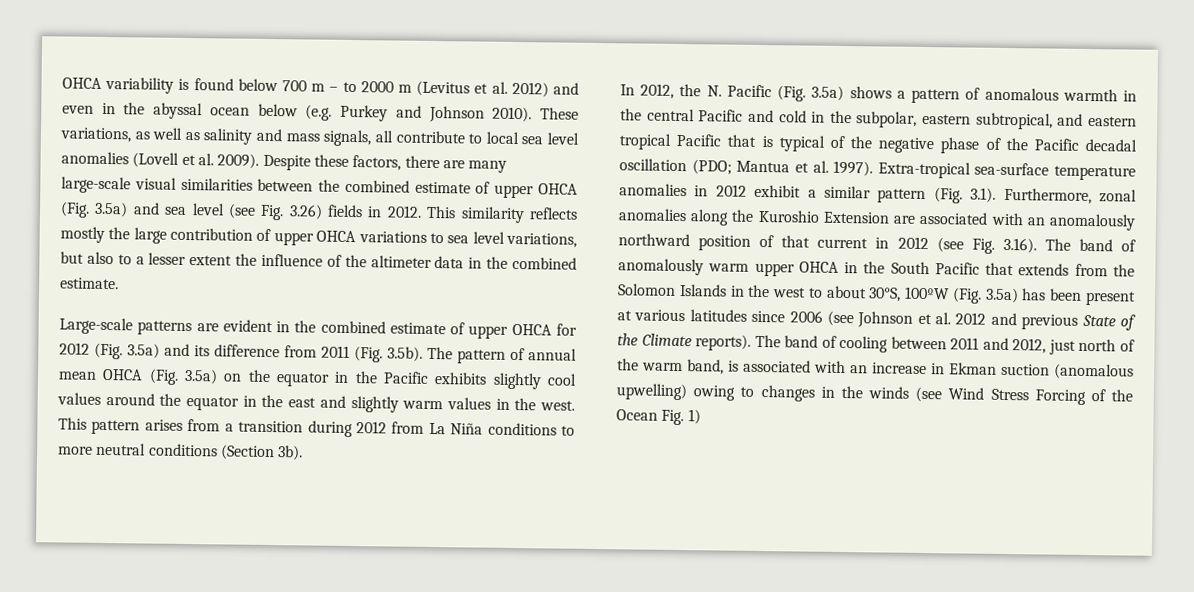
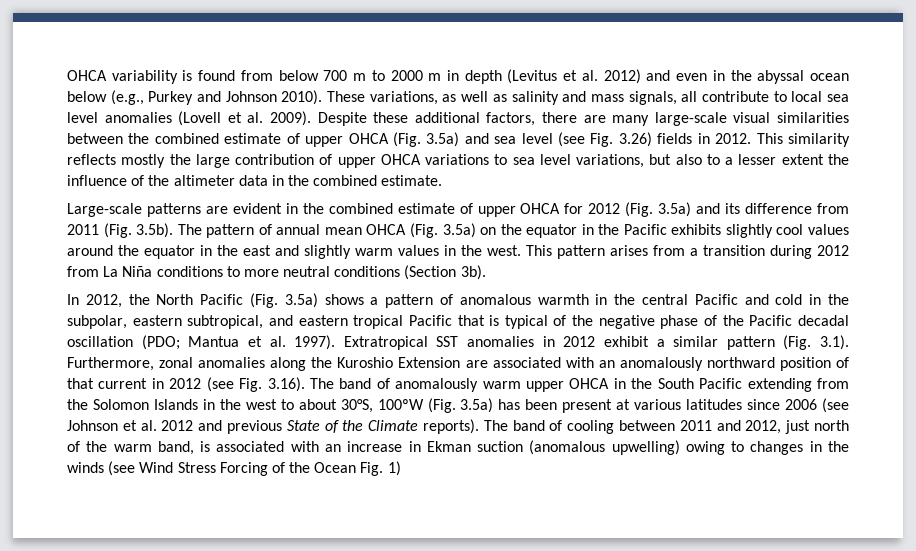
- OHCA variability is found below 700 m – to 2000 m (Levitus et al. 2012) and even in the abyssal ocean below (e.g. Purkey and Johnson 2010).
+ OHCA variability is found from below 700 m to 2000 m in depth (Levitus et al. 2012) and even in the abyssal ocean below (e.g., Purkey and Johnson 2010).
- Despite these factors, there are many large-scale visual similarities between the combined estimate of upper OHCA (Fig. 3.5a) and sea level (see Fig. 3.26) fields in 2012.
+ Despite these additional factors, there are many large-scale visual similarities between the combined estimate of upper OHCA (Fig. 3.5a) and sea level (see Fig. 3.26) fields in 2012.
- In 2012, the N. Pacific (Fig. 3.5a) shows a pattern of anomalous warmth in the central Pacific and cold in the subpolar, eastern subtropical, and eastern tropical Pacific that is typical of the negative phase of the Pacific decadal oscillation (PDO; Mantua et al. 1997).
+ In 2012, the North Pacific (Fig. 3.5a) shows a pattern of anomalous warmth in the central Pacific and cold in the subpolar, eastern subtropical, and eastern tropical Pacific that is typical of the negative phase of the Pacific decadal oscillation (PDO; Mantua et al. 1997).
- Extra-tropical sea-surface temperature anomalies in 2012 exhibit a similar pattern (Fig. 3.1). Furthermore, zonal anomalies along the Kuroshio Extension are associated with an anomalously northward position of that current in 2012 (see Fig. 3.16). The band of anomalously warm upper OHCA in the South Pacific that extends from the Solomon Islands in the west to about 30°S, 100ºW (Fig. 3.5a) has been present at various latitudes since 2006 (see Johnson et al. 2012 and previous State of the Climate reports).
+ Extratropical SST anomalies in 2012 exhibit a similar pattern (Fig. 3.1). Furthermore, zonal anomalies along the Kuroshio Extension are associated with an anomalously northward position of that current in 2012 (see Fig. 3.16). The band of anomalously warm upper OHCA in the South Pacific extending from the Solomon Islands in the west to about 30°S, 100ºW (Fig. 3.5a) has been present at various latitudes since 2006 (see Johnson et al. 2012 and previous State of the Climate reports).

